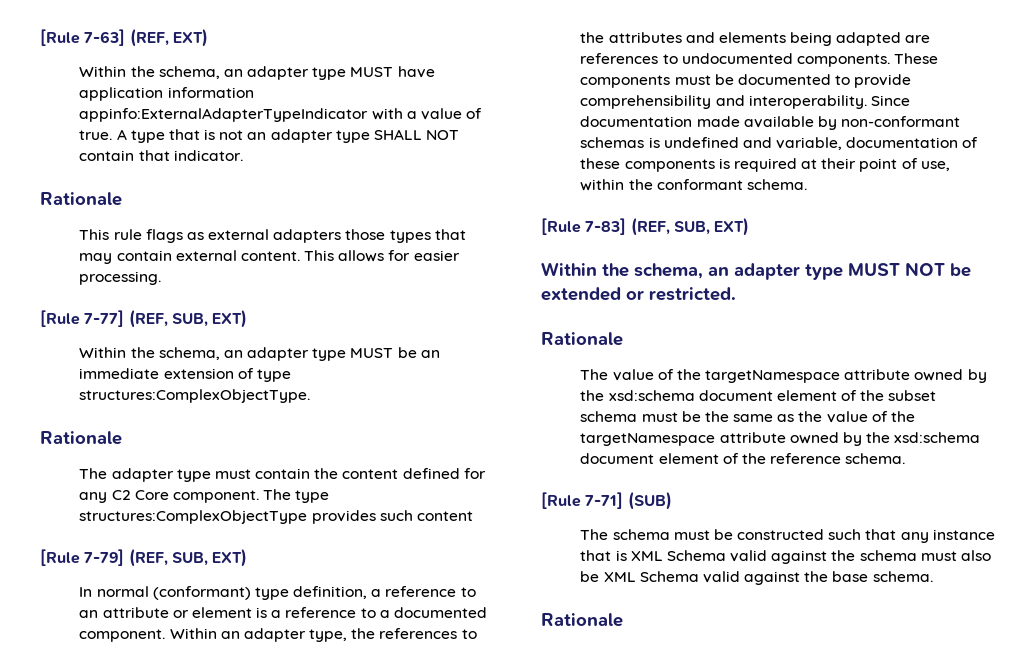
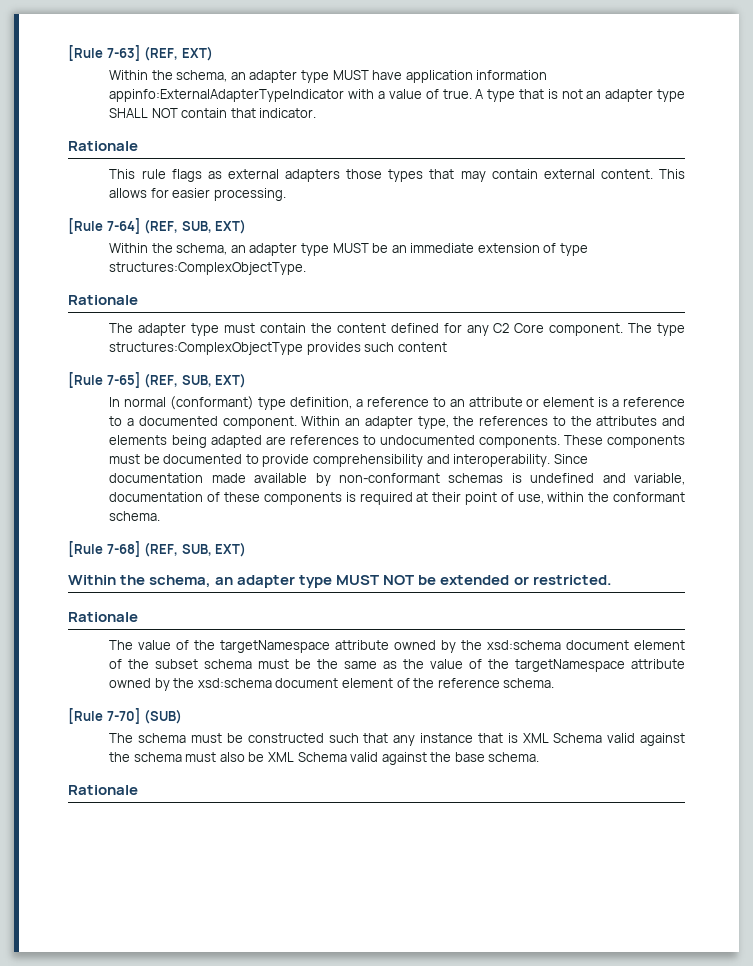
- [Rule 7-77] (REF, SUB, EXT)
+ [Rule 7-64] (REF, SUB, EXT)
- [Rule 7-79] (REF, SUB, EXT)
+ [Rule 7-65] (REF, SUB, EXT)
- [Rule 7-83] (REF, SUB, EXT)
+ [Rule 7-68] (REF, SUB, EXT)
- [Rule 7-71] (SUB)
+ [Rule 7-70] (SUB)

